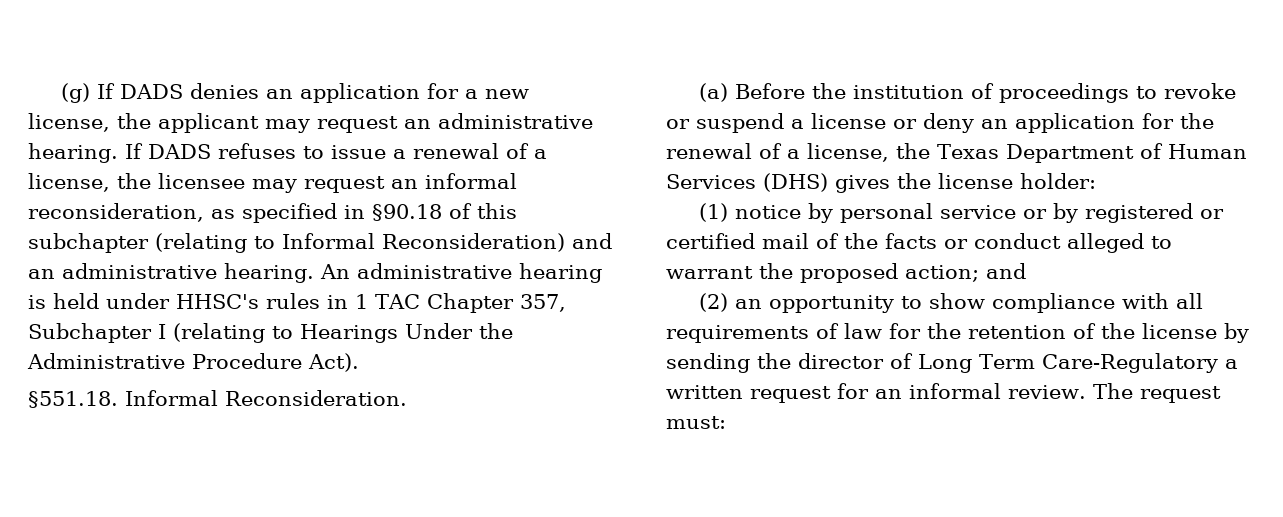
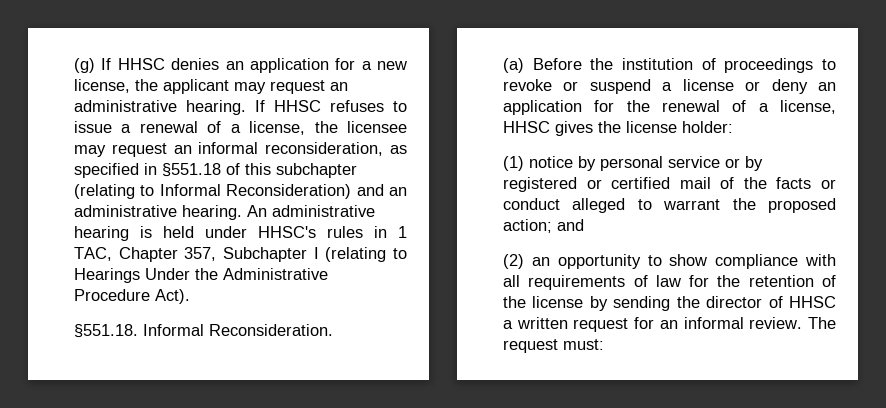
- (g) If DADS denies an application for a new license, the applicant may request an administrative hearing.
+ (g) If HHSC denies an application for a new license, the applicant may request an administrative hearing.
- If DADS refuses to issue a renewal of a license, the licensee may request an informal reconsideration, as specified in §90.18 of this subchapter (relating to Informal Reconsideration) and an administrative hearing.
+ If HHSC refuses to issue a renewal of a license, the licensee may request an informal reconsideration, as specified in §551.18 of this subchapter (relating to Informal Reconsideration) and an administrative hearing.
- An administrative hearing is held under HHSC's rules in 1 TAC Chapter 357, Subchapter I (relating to Hearings Under the Administrative Procedure Act).
+ An administrative hearing is held under HHSC's rules in 1 TAC, Chapter 357, Subchapter I (relating to Hearings Under the Administrative Procedure Act).
- (a) Before the institution of proceedings to revoke or suspend a license or deny an application for the renewal of a license, the Texas Department of Human Services (DHS) gives the license holder:
+ (a) Before the institution of proceedings to revoke or suspend a license or deny an application for the renewal of a license, HHSC gives the license holder:
- (2) an opportunity to show compliance with all requirements of law for the retention of the license by sending the director of Long Term Care-Regulatory a written request for an informal review.
+ (2) an opportunity to show compliance with all requirements of law for the retention of the license by sending the director of HHSC a written request for an informal review.

